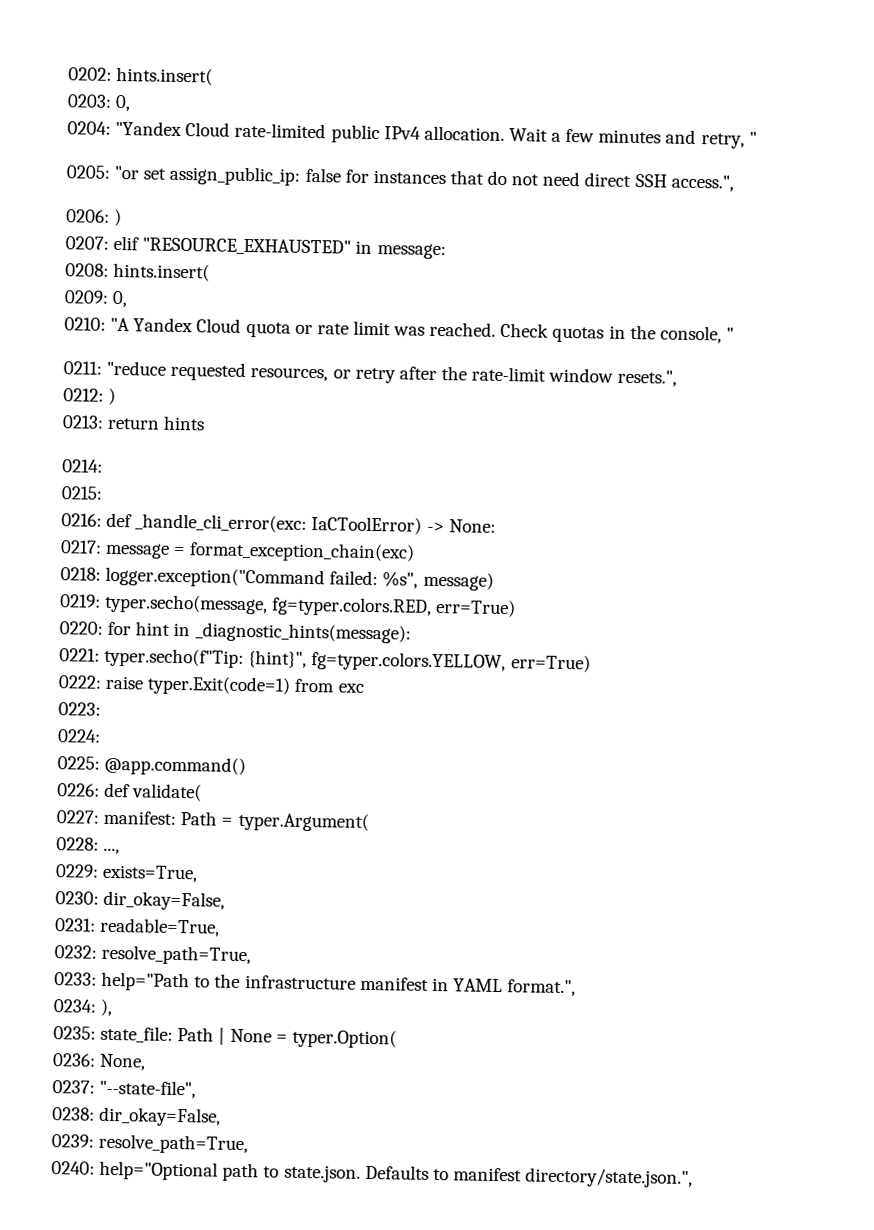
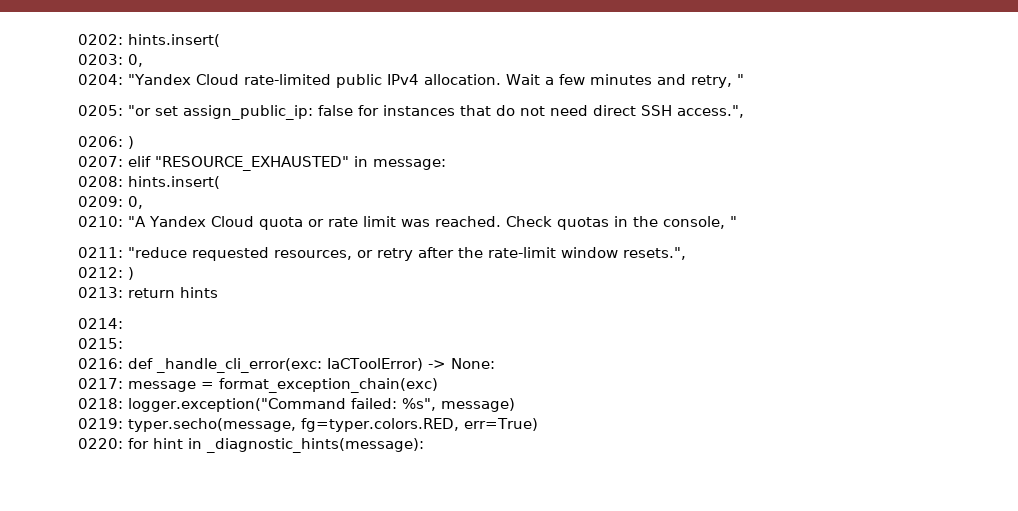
- 0221: typer.secho(f"Tip: {hint}", fg=typer.colors.YELLOW, err=True)
- 0222: raise typer.Exit(code=1) from exc
- 0223:
- 0224:
- 0225: @app.command()
- 0226: def validate(
- 0227: manifest: Path = typer.Argument(
- 0228: ...,
- 0229: exists=True,
- 0230: dir_okay=False,
- 0231: readable=True,
- 0232: resolve_path=True,
- 0233: help="Path to the infrastructure manifest in YAML format.",
- 0234: ),
- 0235: state_file: Path | None = typer.Option(
- 0236: None,
- 0237: "--state-file",
- 0238: dir_okay=False,
- 0239: resolve_path=True,
- 0240: help="Optional path to state.json. Defaults to manifest directory/state.json.",

